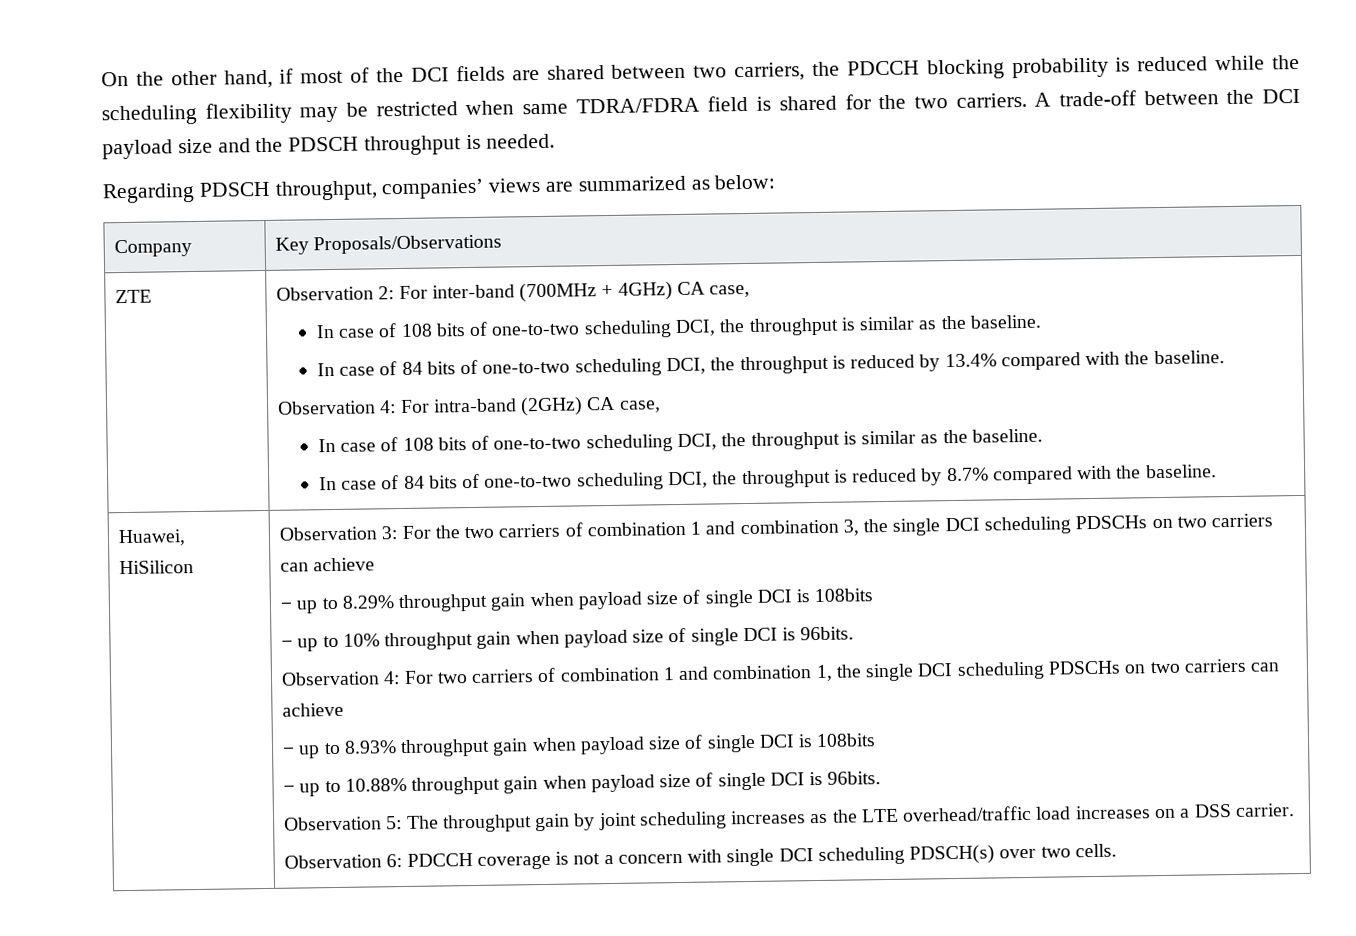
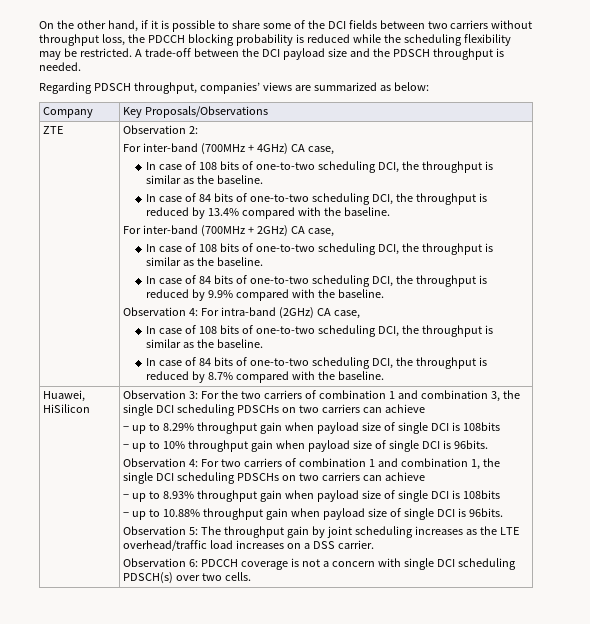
- On the other hand, if most of the DCI fields are shared between two carriers, the PDCCH blocking probability is reduced while the scheduling flexibility may be restricted when same TDRA/FDRA field is shared for the two carriers.
+ On the other hand, if it is possible to share some of the DCI fields between two carriers without throughput loss, the PDCCH blocking probability is reduced while the scheduling flexibility may be restricted.
- Observation 2: For inter-band (700MHz + 4GHz) CA case,
+ Observation 2:
+ For inter-band (700MHz + 4GHz) CA case,
+ For inter-band (700MHz + 2GHz) CA case,
+ In case of 108 bits of one-to-two scheduling DCI, the throughput is similar as the baseline.
+ In case of 84 bits of one-to-two scheduling DCI, the throughput is reduced by 9.9% compared with the baseline.

